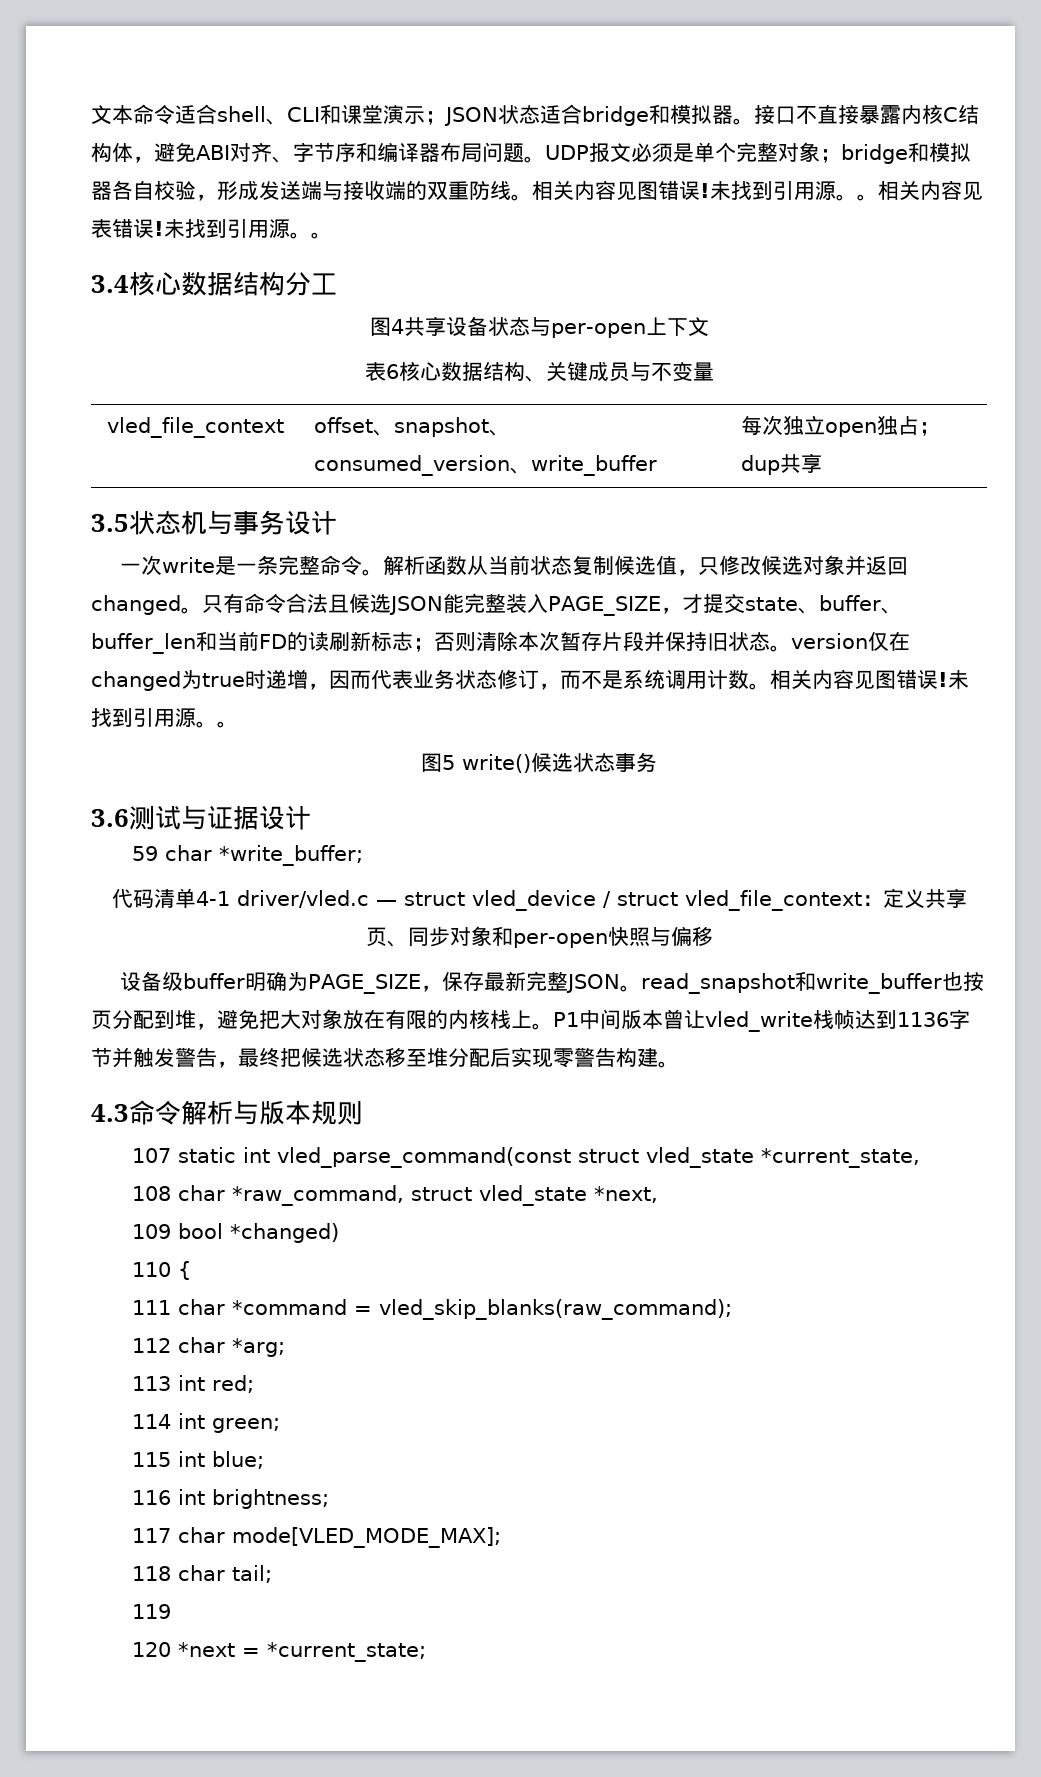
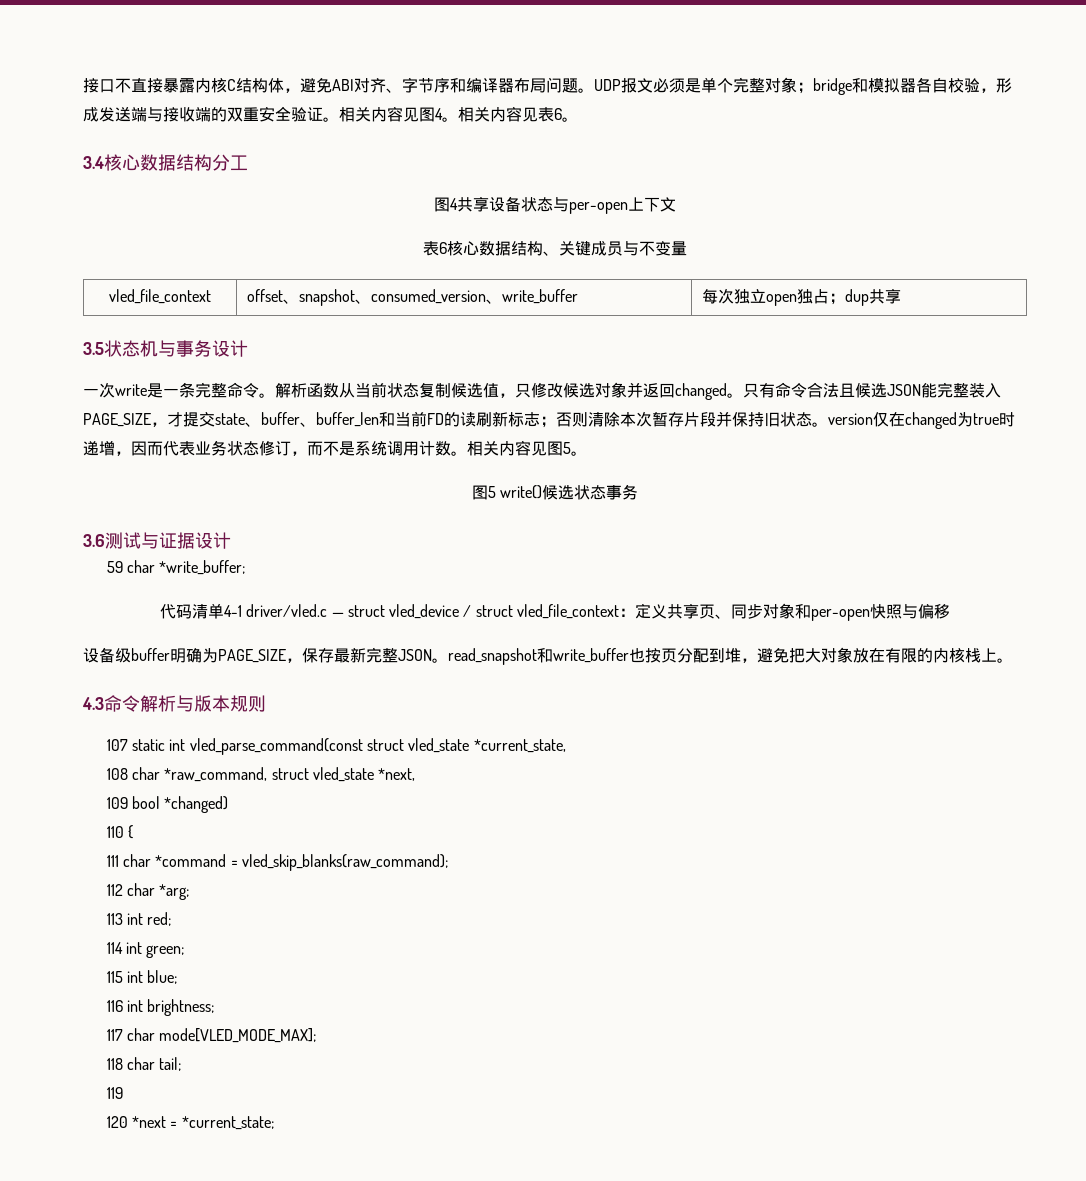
- 文本命令适合shell、CLI和课堂演示；JSON状态适合bridge和模拟器。
- UDP报文必须是单个完整对象；bridge和模拟器各自校验，形成发送端与接收端的双重防线。相关内容见图错误!未找到引用源。。相关内容见表错误!未找到引用源。。
+ UDP报文必须是单个完整对象；bridge和模拟器各自校验，形成发送端与接收端的双重安全验证。相关内容见图4。相关内容见表6。
- 只有命令合法且候选JSON能完整装入PAGE_SIZE，才提交state、buffer、buffer_len和当前FD的读刷新标志；否则清除本次暂存片段并保持旧状态。version仅在changed为true时递增，因而代表业务状态修订，而不是系统调用计数。相关内容见图错误!未找到引用源。。
+ 只有命令合法且候选JSON能完整装入PAGE_SIZE，才提交state、buffer、buffer_len和当前FD的读刷新标志；否则清除本次暂存片段并保持旧状态。version仅在changed为true时递增，因而代表业务状态修订，而不是系统调用计数。相关内容见图5。
- P1中间版本曾让vled_write栈帧达到1136字节并触发警告，最终把候选状态移至堆分配后实现零警告构建。

